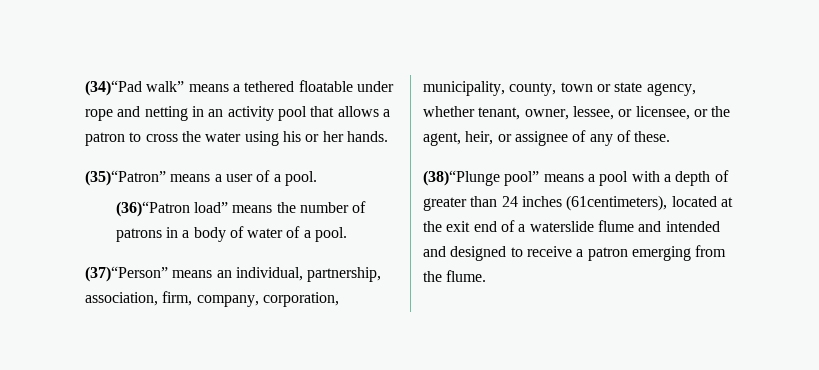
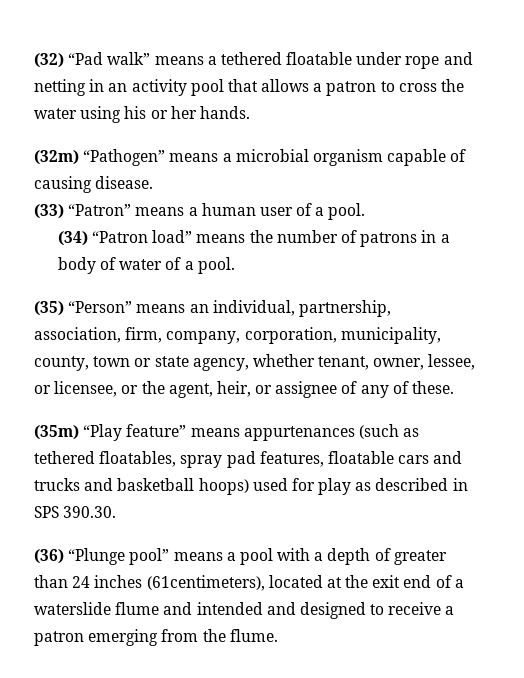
- (34)“Pad walk” means a tethered floatable under rope and netting in an activity pool that allows a patron to cross the water using his or her hands.
+ (32) “Pad walk” means a tethered floatable under rope and netting in an activity pool that allows a patron to cross the water using his or her hands.
- (35)“Patron” means a user of a pool.
+ (32m) “Pathogen” means a microbial organism capable of causing disease.
+ (33) “Patron” means a human user of a pool.
- (36)“Patron load” means the number of patrons in a body of water of a pool.
+ (34) “Patron load” means the number of patrons in a body of water of a pool.
- (37)“Person” means an individual, partnership, association, firm, company, corporation, municipality, county, town or state agency, whether tenant, owner, lessee, or licensee, or the agent, heir, or assignee of any of these.
+ (35) “Person” means an individual, partnership, association, firm, company, corporation, municipality, county, town or state agency, whether tenant, owner, lessee, or licensee, or the agent, heir, or assignee of any of these.
- (38)“Plunge pool” means a pool with a depth of greater than 24 inches (61centimeters), located at the exit end of a waterslide flume and intended and designed to receive a patron emerging from the flume.
+ (35m) “Play feature” means appurtenances (such as tethered floatables, spray pad features, floatable cars and trucks and basketball hoops) used for play as described in SPS 390.30.
+ (36) “Plunge pool” means a pool with a depth of greater than 24 inches (61centimeters), located at the exit end of a waterslide flume and intended and designed to receive a patron emerging from the flume.

